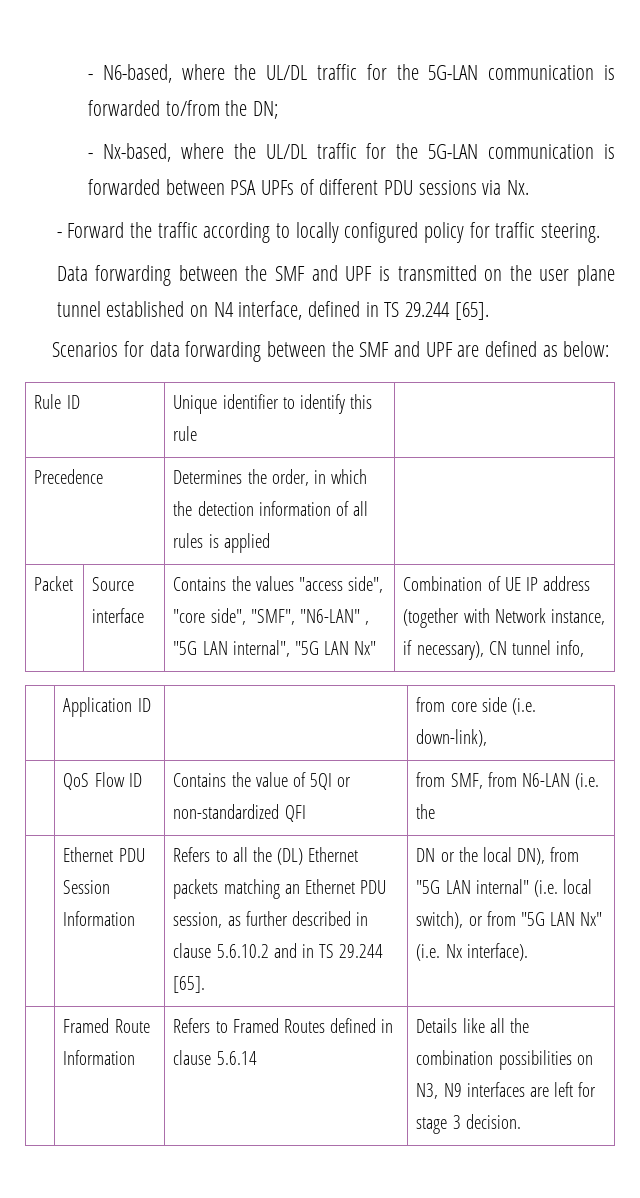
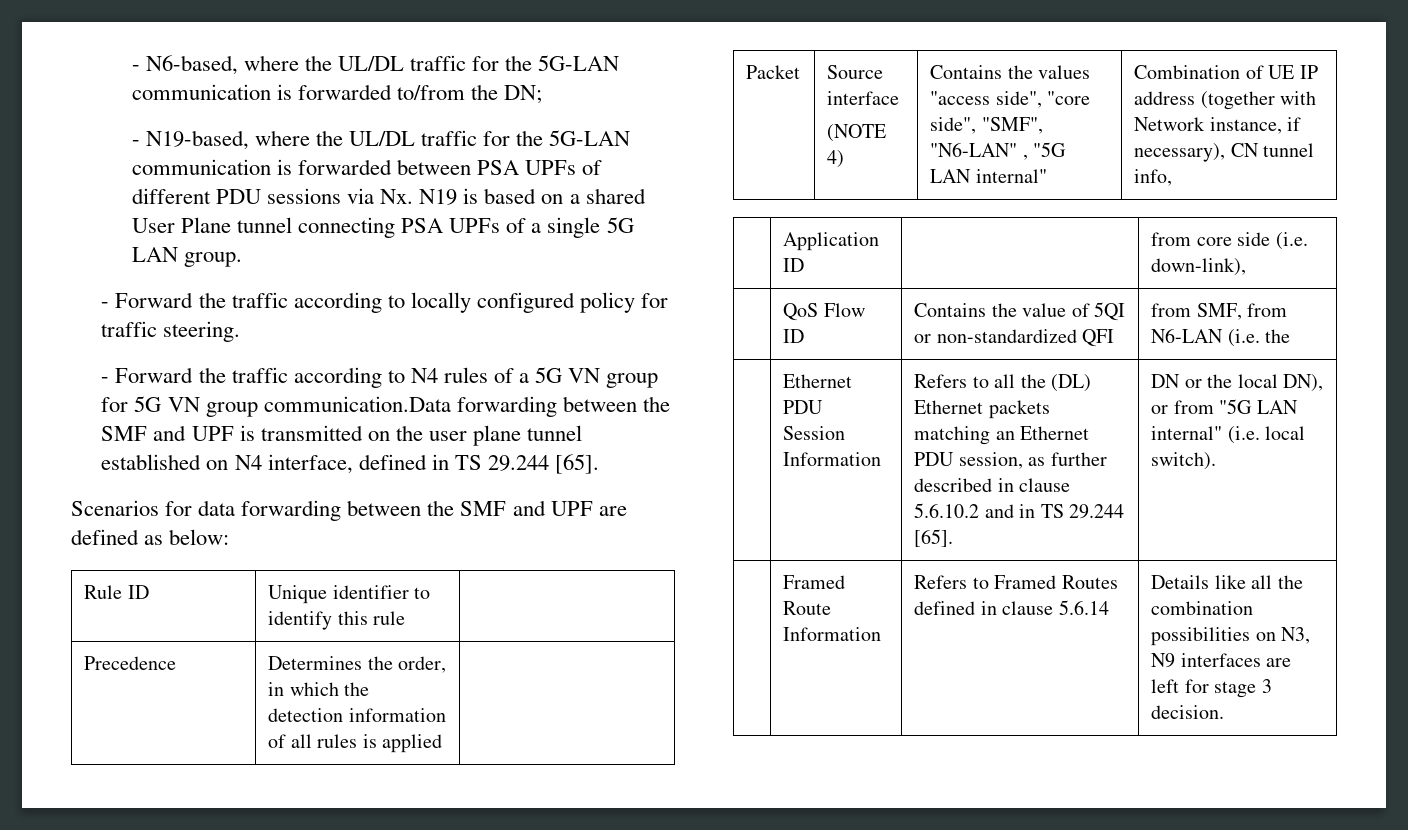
- - Nx-based, where the UL/DL traffic for the 5G-LAN communication is forwarded between PSA UPFs of different PDU sessions via Nx.
+ - N19-based, where the UL/DL traffic for the 5G-LAN communication is forwarded between PSA UPFs of different PDU sessions via Nx. N19 is based on a shared User Plane tunnel connecting PSA UPFs of a single 5G LAN group.
- Data forwarding between the SMF and UPF is transmitted on the user plane tunnel established on N4 interface, defined in TS 29.244 [65].
+ - Forward the traffic according to N4 rules of a 5G VN group for 5G VN group communication.Data forwarding between the SMF and UPF is transmitted on the user plane tunnel established on N4 interface, defined in TS 29.244 [65].
- Packet | Source interface | Contains the values "access side", "core side", "SMF", "N6-LAN" , "5G LAN internal", "5G LAN Nx" | Combination of UE IP address (together with Network instance, if necessary), CN tunnel info,
+ Packet | Source interface
+ (NOTE 4) | Contains the values "access side", "core side", "SMF", "N6-LAN" , "5G LAN internal" | Combination of UE IP address (together with Network instance, if necessary), CN tunnel info,
- DN or the local DN), from "5G LAN internal" (i.e. local switch), or from "5G LAN Nx" (i.e. Nx interface).
+ DN or the local DN), or from "5G LAN internal" (i.e. local switch).

